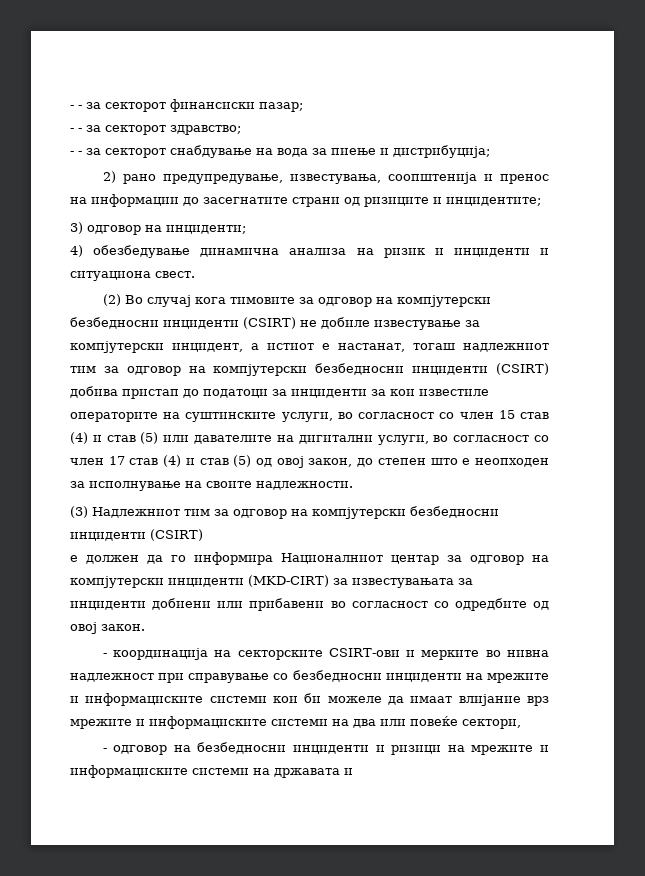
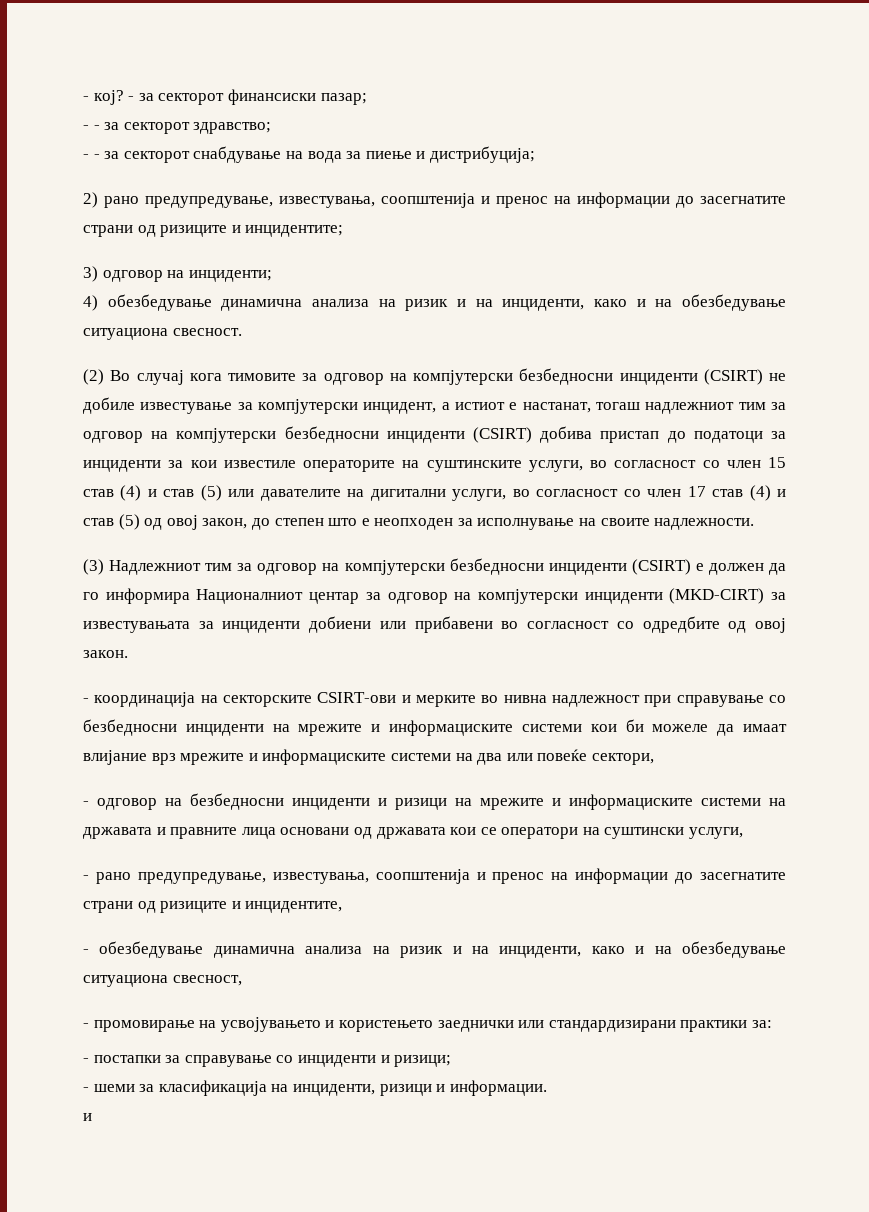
- - - за секторот финансиски пазар;
+ - кој? - за секторот финансиски пазар;
- 4) обезбедување динамична анализа на ризик и инциденти и ситуациона свест.
+ 4) обезбедување динамична анализа на ризик и на инциденти, како и на обезбедување ситуациона свесност.
- (3) Надлежниот тим за одговор на компјутерски безбедносни инциденти (CSIRT)
- е должен да го информира Националниот центар за одговор на компјутерски инциденти (MKD-CIRT) за известувањата за инциденти добиени или прибавени во согласност со одредбите од овој закон.
+ (3) Надлежниот тим за одговор на компјутерски безбедносни инциденти (CSIRT) е должен да го информира Националниот центар за одговор на компјутерски инциденти (MKD-CIRT) за известувањата за инциденти добиени или прибавени во согласност со одредбите од овој закон.
- - одговор на безбедносни инциденти и ризици на мрежите и информациските системи на државата и
+ - одговор на безбедносни инциденти и ризици на мрежите и информациските системи на државата и правните лица основани од државата кои се оператори на суштински услуги,
+ - рано предупредување, известувања, соопштенија и пренос на информации до засегнатите страни од ризиците и инцидентите,
+ - обезбедување динамична анализа на ризик и на инциденти, како и на обезбедување ситуациона свесност,
+ - промовирање на усвојувањето и користењето заеднички или стандардизирани практики за:
+ - постапки за справување со инциденти и ризици;
+ - шеми за класификација на инциденти, ризици и информации.
+ и

